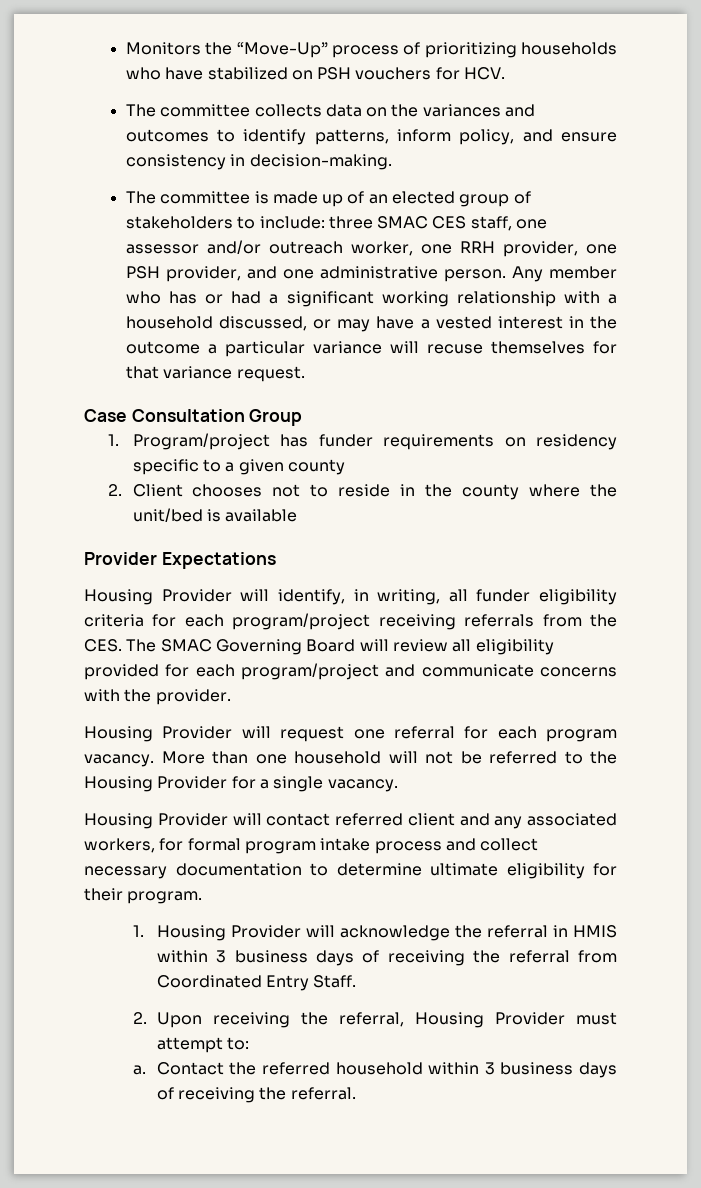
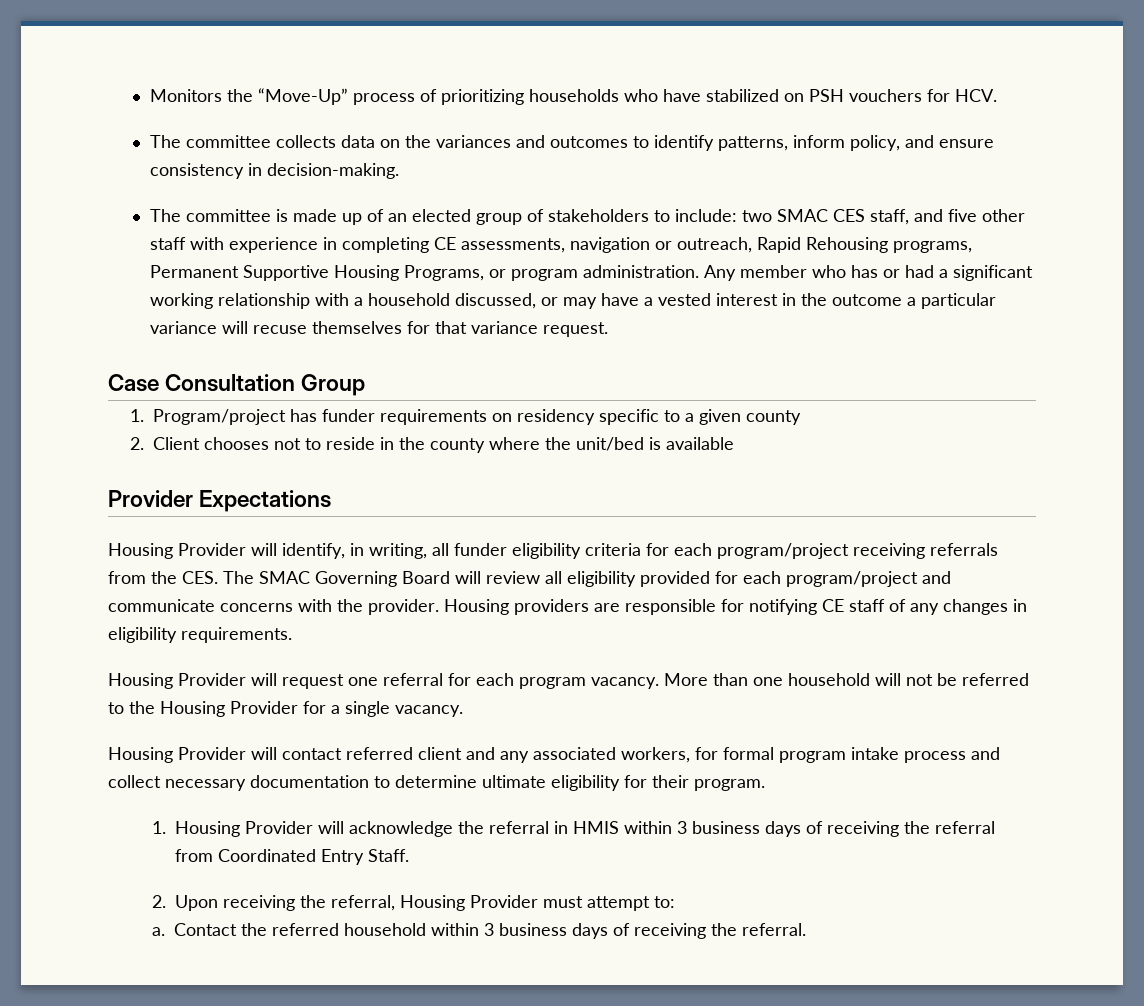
- The committee is made up of an elected group of stakeholders to include: three SMAC CES staff, one assessor and/or outreach worker, one RRH provider, one PSH provider, and one administrative person.
+ The committee is made up of an elected group of stakeholders to include: two SMAC CES staff, and five other staff with experience in completing CE assessments, navigation or outreach, Rapid Rehousing programs, Permanent Supportive Housing Programs, or program administration.
+ Housing providers are responsible for notifying CE staff of any changes in eligibility requirements.

